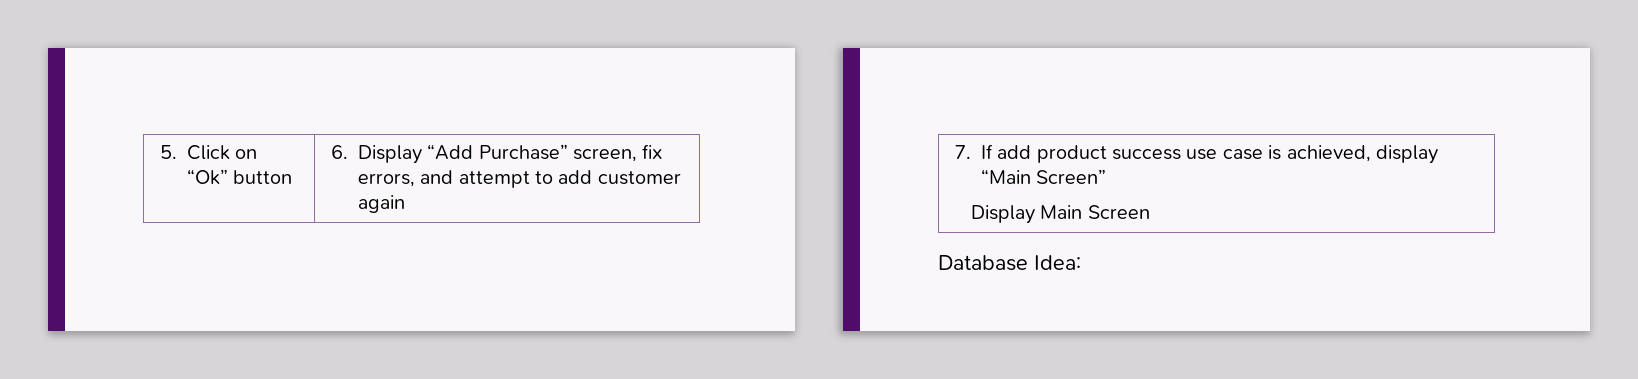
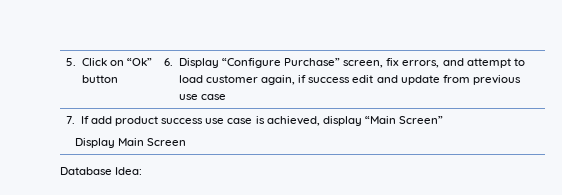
- 5. Click on “Ok” button | 6. Display “Add Purchase” screen, fix errors, and attempt to add customer again
+ 5. Click on “Ok” button | 6. Display “Configure Purchase” screen, fix errors, and attempt to load customer again, if success edit and update from previous use case

